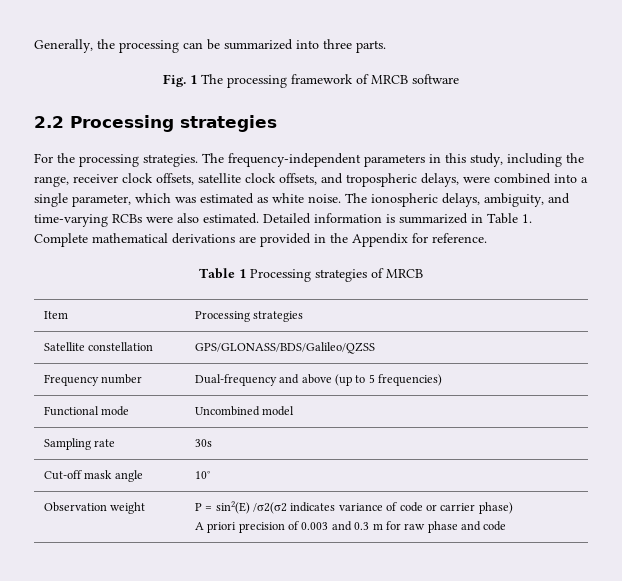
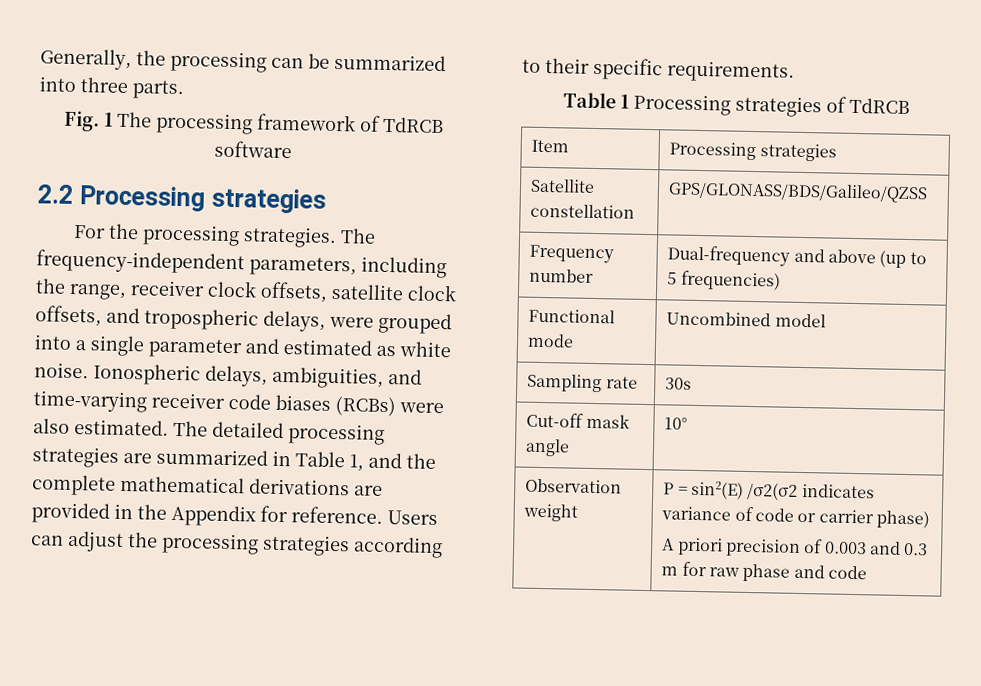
- Fig. 1 The processing framework of MRCB software
+ Fig. 1 The processing framework of TdRCB software
- The frequency-independent parameters in this study, including the range, receiver clock offsets, satellite clock offsets, and tropospheric delays, were combined into a single parameter, which was estimated as white noise.
+ The frequency-independent parameters, including the range, receiver clock offsets, satellite clock offsets, and tropospheric delays, were grouped into a single parameter and estimated as white noise.
- The ionospheric delays, ambiguity, and time-varying RCBs were also estimated. Detailed information is summarized in Table 1. Complete mathematical derivations are provided in the Appendix for reference.
+ Ionospheric delays, ambiguities, and time-varying receiver code biases (RCBs) were also estimated. The detailed processing strategies are summarized in Table 1, and the complete mathematical derivations are provided in the Appendix for reference. Users can adjust the processing strategies according to their specific requirements.
- Table 1 Processing strategies of MRCB
+ Table 1 Processing strategies of TdRCB

